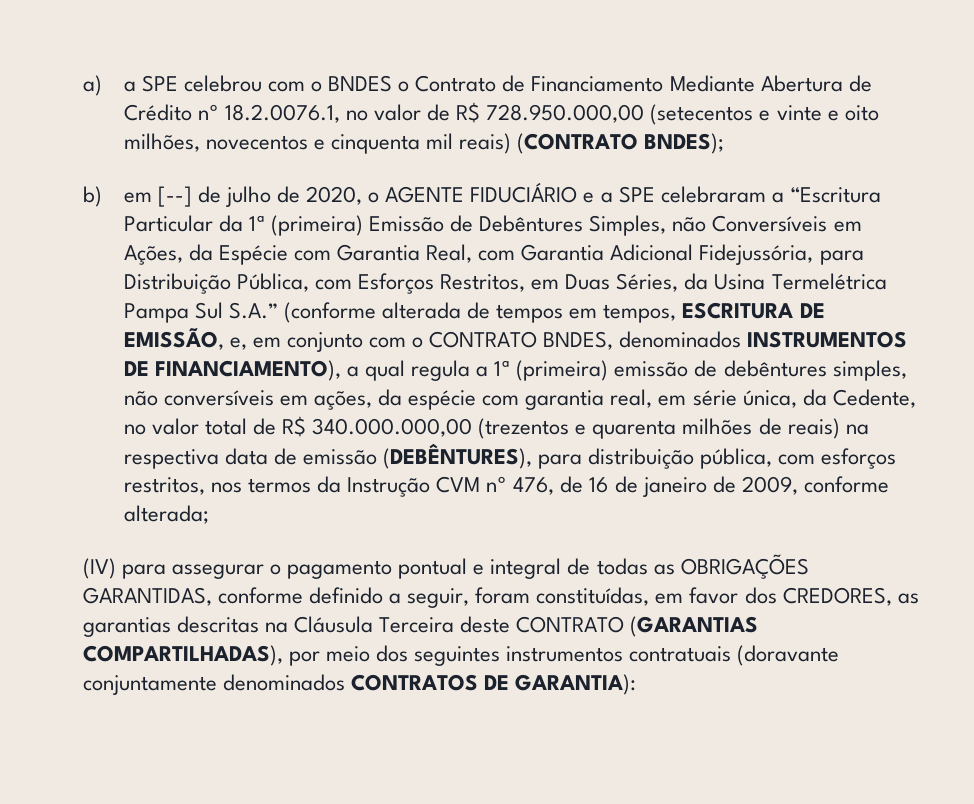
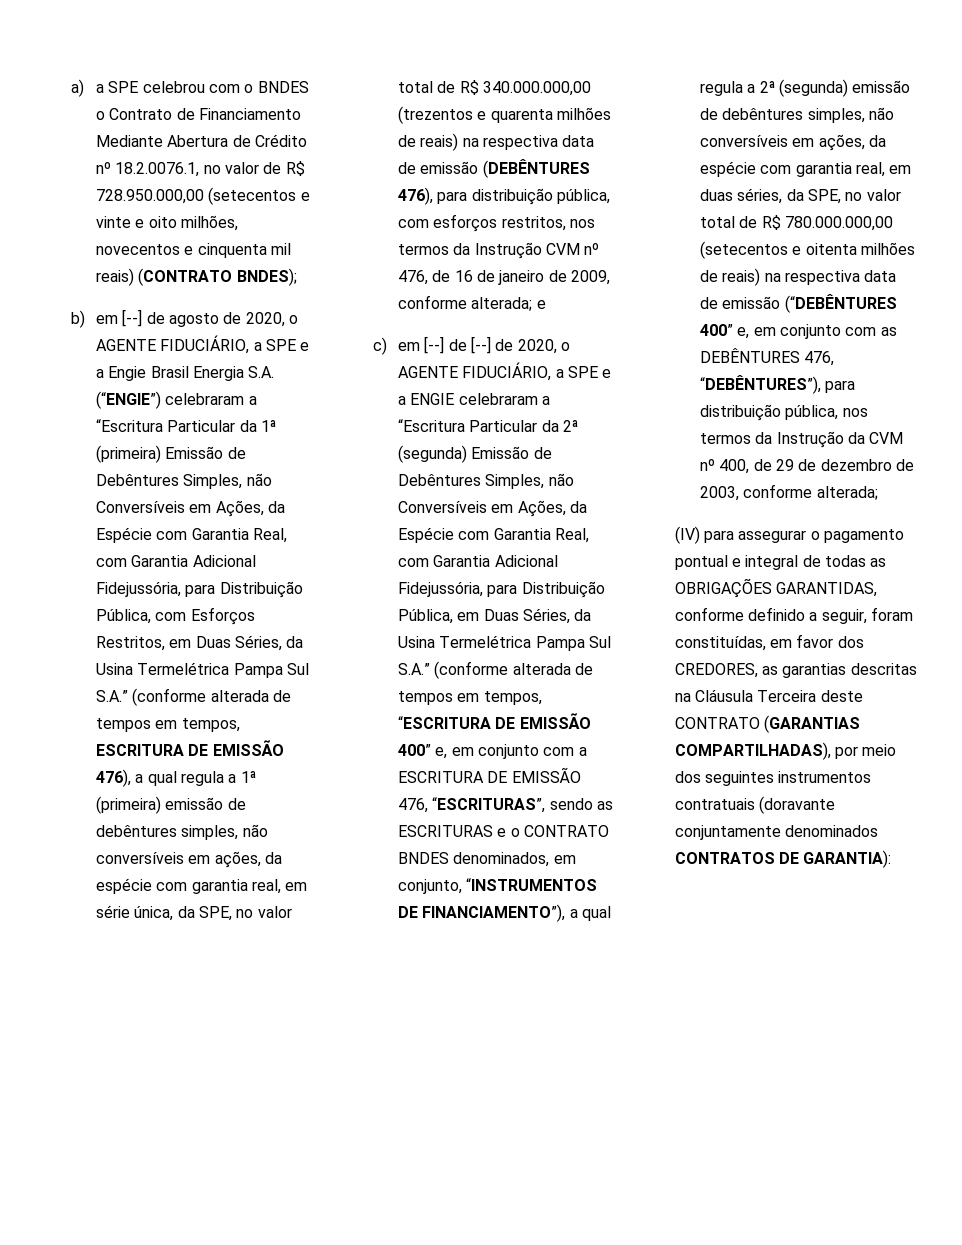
- b) em [--] de julho de 2020, o AGENTE FIDUCIÁRIO e a SPE celebraram a “Escritura Particular da 1ª (primeira) Emissão de Debêntures Simples, não Conversíveis em Ações, da Espécie com Garantia Real, com Garantia Adicional Fidejussória, para Distribuição Pública, com Esforços Restritos, em Duas Séries, da Usina Termelétrica Pampa Sul S.A.” (conforme alterada de tempos em tempos, ESCRITURA DE EMISSÃO, e, em conjunto com o CONTRATO BNDES, denominados INSTRUMENTOS DE FINANCIAMENTO), a qual regula a 1ª (primeira) emissão de debêntures simples, não conversíveis em ações, da espécie com garantia real, em série única, da Cedente, no valor total de R$ 340.000.000,00 (trezentos e quarenta milhões de reais) na respectiva data de emissão (DEBÊNTURES), para distribuição pública, com esforços restritos, nos termos da Instrução CVM nº 476, de 16 de janeiro de 2009, conforme alterada;
+ b) em [--] de agosto de 2020, o AGENTE FIDUCIÁRIO, a SPE e a Engie Brasil Energia S.A. (“ENGIE”) celebraram a “Escritura Particular da 1ª (primeira) Emissão de Debêntures Simples, não Conversíveis em Ações, da Espécie com Garantia Real, com Garantia Adicional Fidejussória, para Distribuição Pública, com Esforços Restritos, em Duas Séries, da Usina Termelétrica Pampa Sul S.A.” (conforme alterada de tempos em tempos, ESCRITURA DE EMISSÃO 476), a qual regula a 1ª (primeira) emissão de debêntures simples, não conversíveis em ações, da espécie com garantia real, em série única, da SPE, no valor total de R$ 340.000.000,00 (trezentos e quarenta milhões de reais) na respectiva data de emissão (DEBÊNTURES 476), para distribuição pública, com esforços restritos, nos termos da Instrução CVM nº 476, de 16 de janeiro de 2009, conforme alterada; e
+ c) em [--] de [--] de 2020, o AGENTE FIDUCIÁRIO, a SPE e a ENGIE celebraram a “Escritura Particular da 2ª (segunda) Emissão de Debêntures Simples, não Conversíveis em Ações, da Espécie com Garantia Real, com Garantia Adicional Fidejussória, para Distribuição Pública, em Duas Séries, da Usina Termelétrica Pampa Sul S.A.” (conforme alterada de tempos em tempos, “ESCRITURA DE EMISSÃO 400” e, em conjunto com a ESCRITURA DE EMISSÃO 476, “ESCRITURAS”, sendo as ESCRITURAS e o CONTRATO BNDES denominados, em conjunto, “INSTRUMENTOS DE FINANCIAMENTO”), a qual regula a 2ª (segunda) emissão de debêntures simples, não conversíveis em ações, da espécie com garantia real, em duas séries, da SPE, no valor total de R$ 780.000.000,00 (setecentos e oitenta milhões de reais) na respectiva data de emissão (“DEBÊNTURES 400” e, em conjunto com as DEBÊNTURES 476, “DEBÊNTURES”), para distribuição pública, nos termos da Instrução da CVM nº 400, de 29 de dezembro de 2003, conforme alterada;

